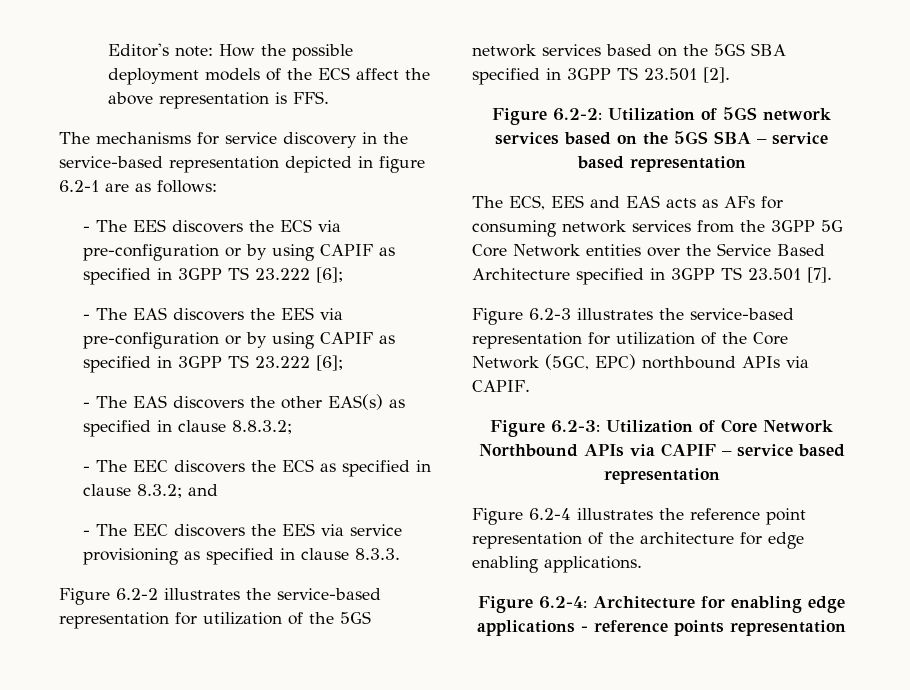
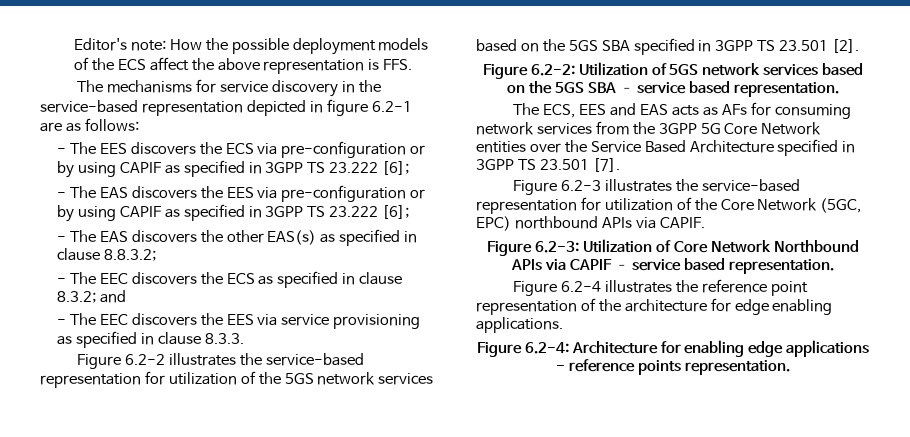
- Figure 6.2-2: Utilization of 5GS network services based on the 5GS SBA – service based representation
+ Figure 6.2-2: Utilization of 5GS network services based on the 5GS SBA – service based representation.
- Figure 6.2-3: Utilization of Core Network Northbound APIs via CAPIF – service based representation
+ Figure 6.2-3: Utilization of Core Network Northbound APIs via CAPIF – service based representation.
- Figure 6.2-4: Architecture for enabling edge applications - reference points representation
+ Figure 6.2-4: Architecture for enabling edge applications - reference points representation.

